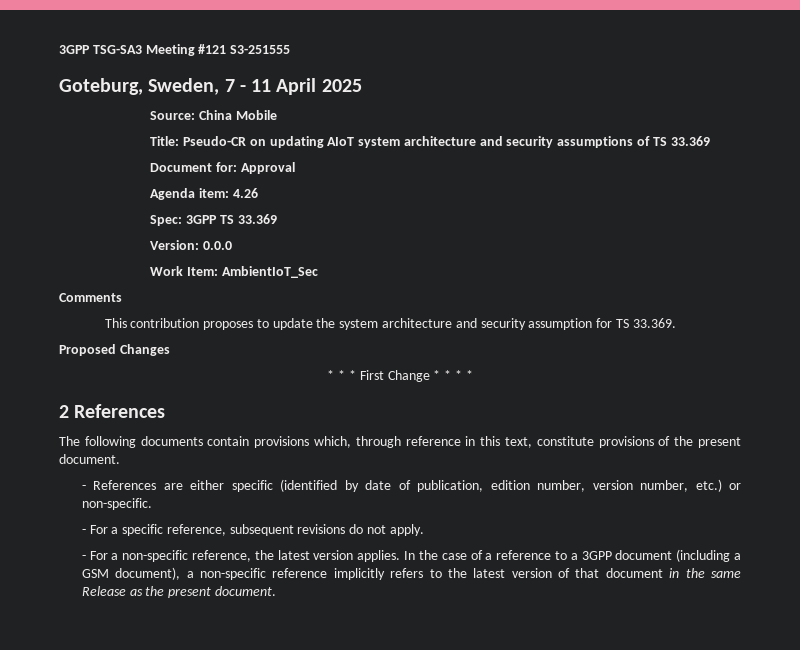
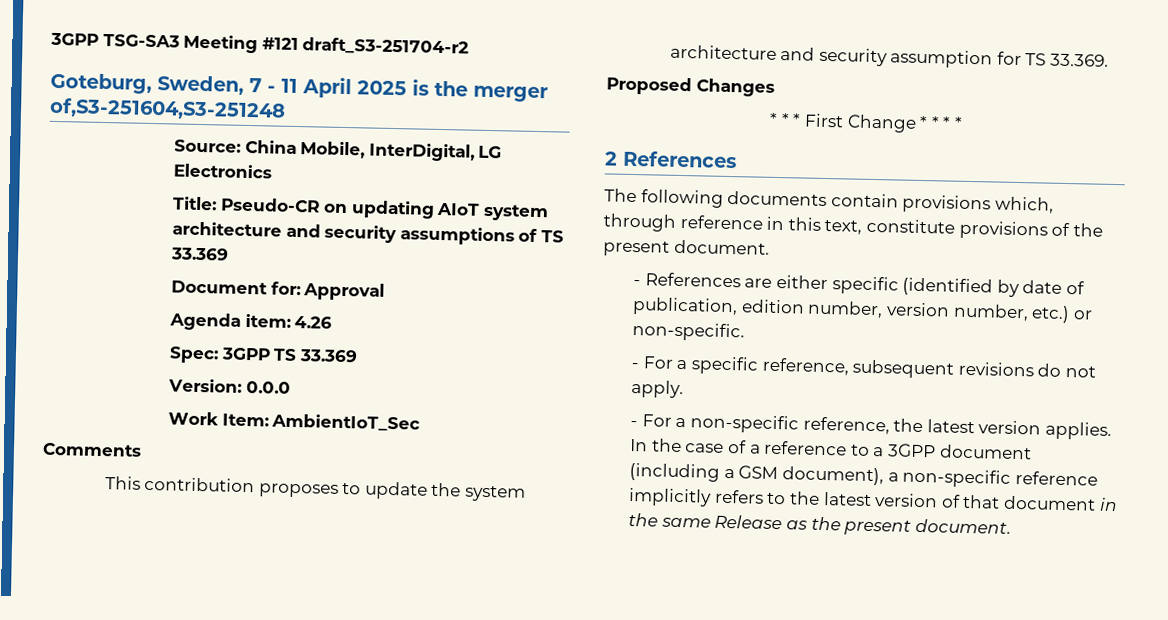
- 3GPP TSG-SA3 Meeting #121 S3-251555
+ 3GPP TSG-SA3 Meeting #121 draft_S3-251704-r2
- Goteburg, Sweden, 7 - 11 April 2025
- Source: China Mobile
+ Goteburg, Sweden, 7 - 11 April 2025 is the merger of,S3-251604,S3-251248
+ Source: China Mobile, InterDigital, LG Electronics

